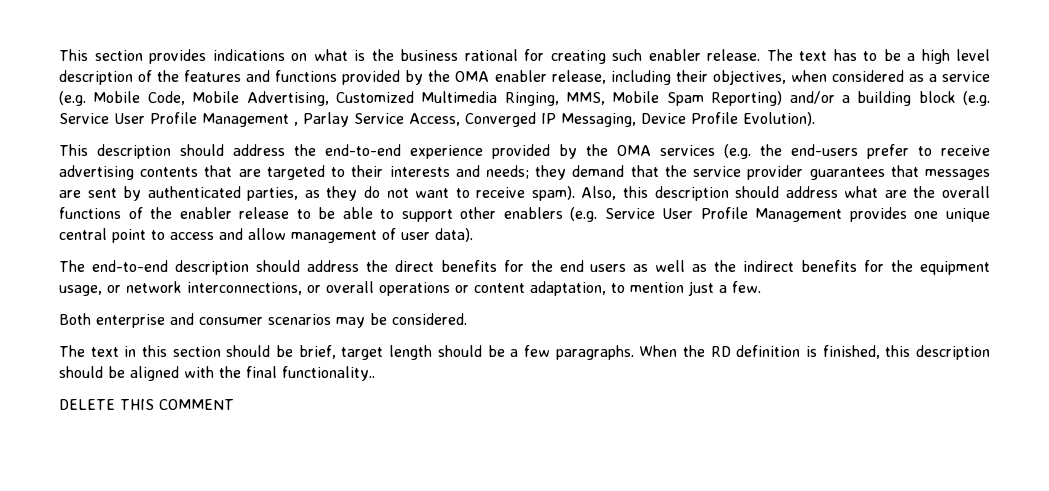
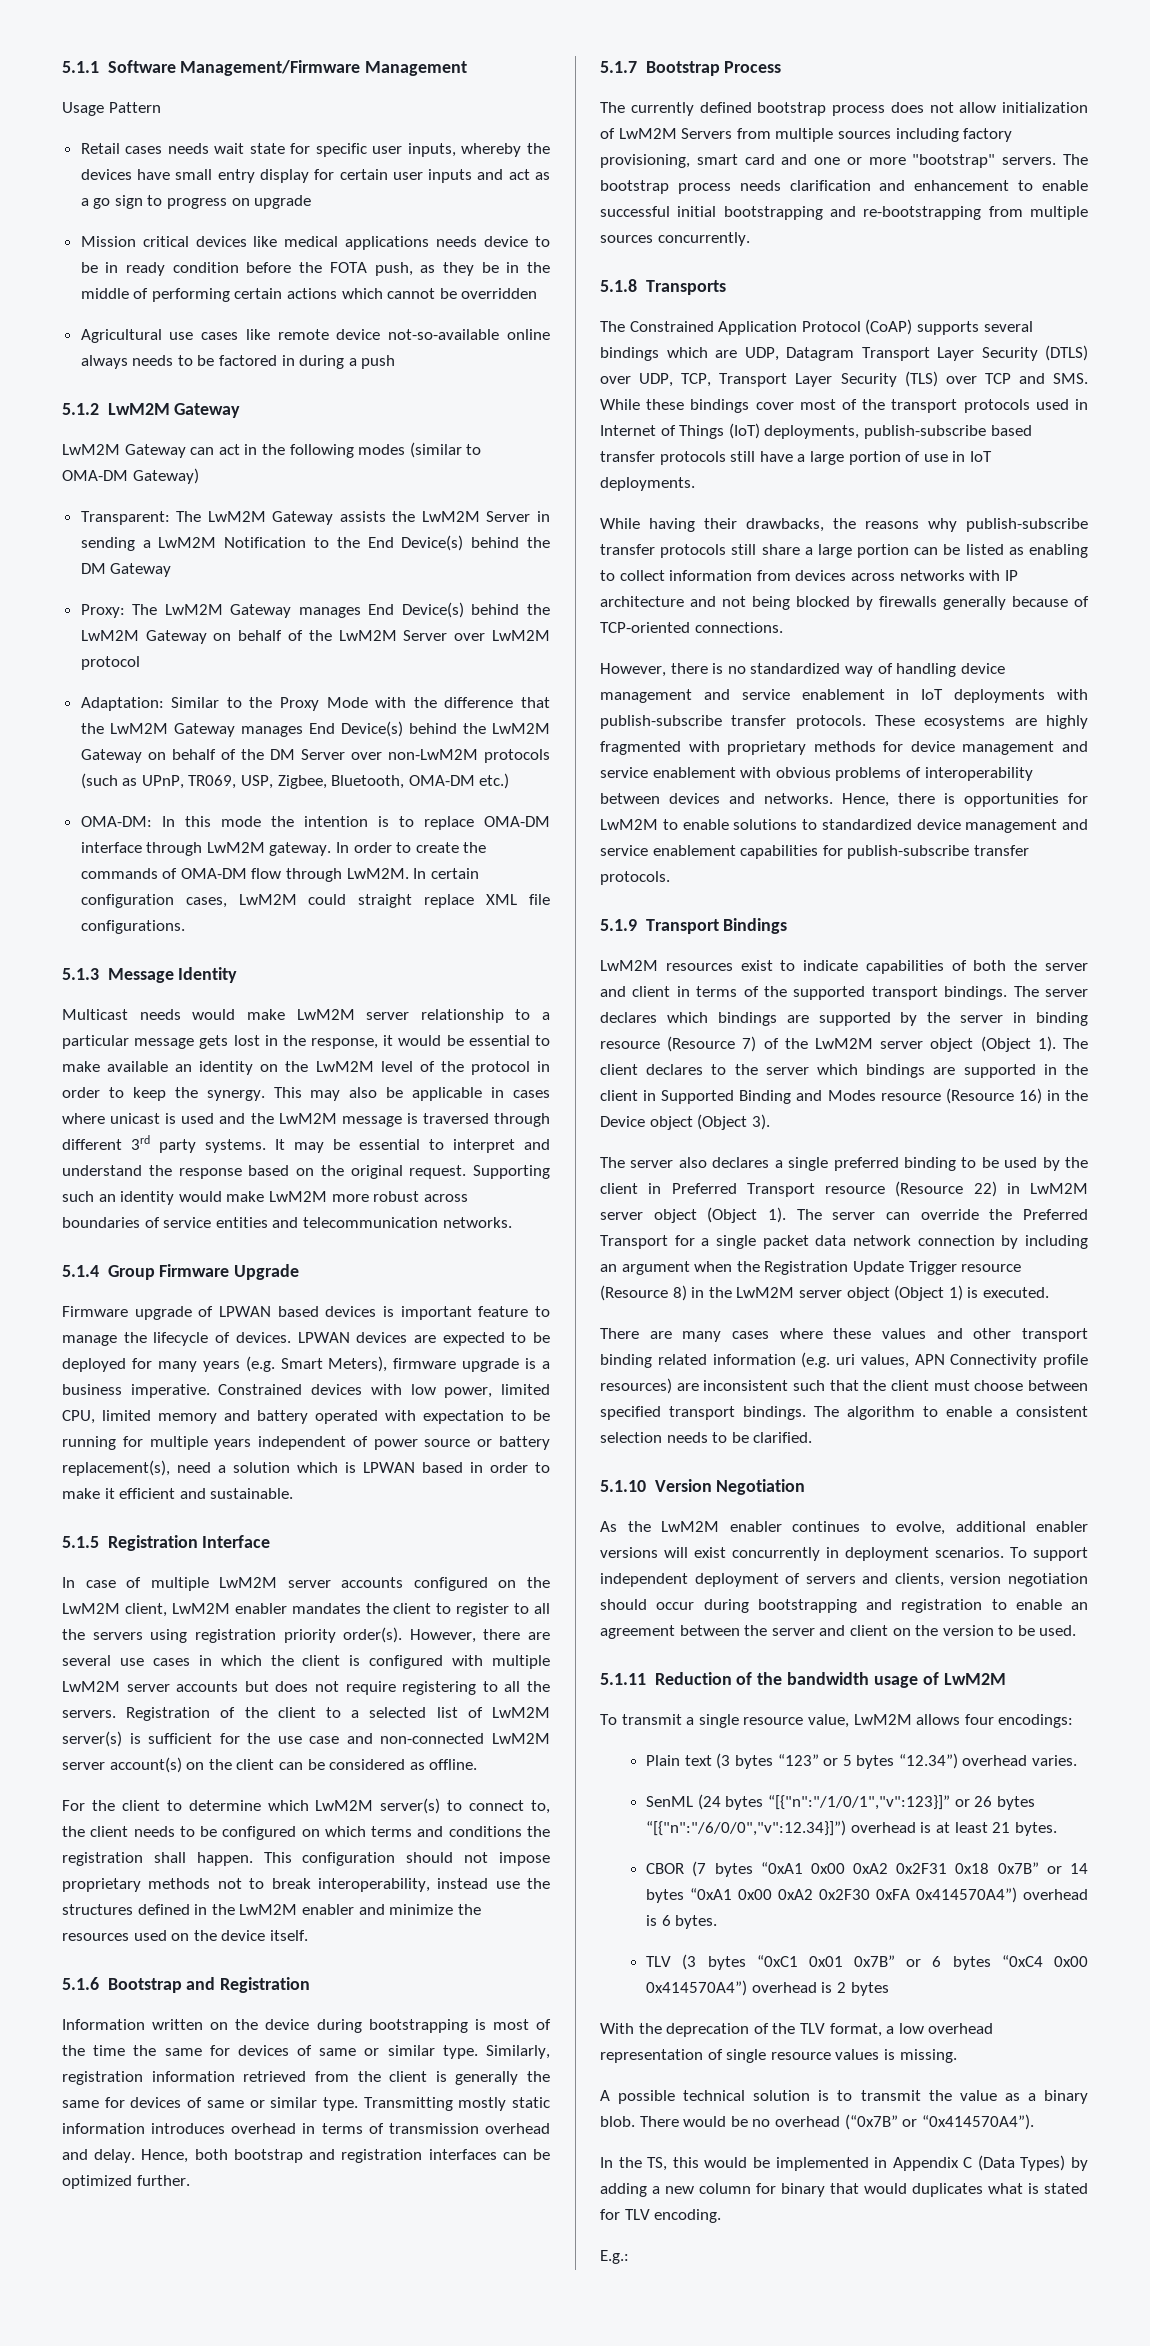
- This section provides indications on what is the business rational for creating such enabler release. The text has to be a high level description of the features and functions provided by the OMA enabler release, including their objectives, when considered as a service (e.g. Mobile Code, Mobile Advertising, Customized Multimedia Ringing, MMS, Mobile Spam Reporting) and/or a building block (e.g. Service User Profile Management , Parlay Service Access, Converged IP Messaging, Device Profile Evolution).
- This description should address the end-to-end experience provided by the OMA services (e.g. the end-users prefer to receive advertising contents that are targeted to their interests and needs; they demand that the service provider guarantees that messages are sent by authenticated parties, as they do not want to receive spam). Also, this description should address what are the overall functions of the enabler release to be able to support other enablers (e.g. Service User Profile Management provides one unique central point to access and allow management of user data).
- The end-to-end description should address the direct benefits for the end users as well as the indirect benefits for the equipment usage, or network interconnections, or overall operations or content adaptation, to mention just a few.
- Both enterprise and consumer scenarios may be considered.
- The text in this section should be brief, target length should be a few paragraphs. When the RD definition is finished, this description should be aligned with the final functionality..
- DELETE THIS COMMENT
+ 5.1.1 Software Management/Firmware Management
+ Usage Pattern
+ Retail cases needs wait state for specific user inputs, whereby the devices have small entry display for certain user inputs and act as a go sign to progress on upgrade
+ Mission critical devices like medical applications needs device to be in ready condition before the FOTA push, as they be in the middle of performing certain actions which cannot be overridden
+ Agricultural use cases like remote device not-so-available online always needs to be factored in during a push
+ 5.1.2 LwM2M Gateway
+ LwM2M Gateway can act in the following modes (similar to OMA-DM Gateway)
+ Transparent: The LwM2M Gateway assists the LwM2M Server in sending a LwM2M Notification to the End Device(s) behind the DM Gateway
+ Proxy: The LwM2M Gateway manages End Device(s) behind the LwM2M Gateway on behalf of the LwM2M Server over LwM2M protocol
+ Adaptation: Similar to the Proxy Mode with the difference that the LwM2M Gateway manages End Device(s) behind the LwM2M Gateway on behalf of the DM Server over non-LwM2M protocols (such as UPnP, TR069, USP, Zigbee, Bluetooth, OMA-DM etc.)
+ OMA-DM: In this mode the intention is to replace OMA-DM interface through LwM2M gateway. In order to create the commands of OMA-DM flow through LwM2M. In certain configuration cases, LwM2M could straight replace XML file configurations.
+ 5.1.3 Message Identity
+ Multicast needs would make LwM2M server relationship to a particular message gets lost in the response, it would be essential to make available an identity on the LwM2M level of the protocol in order to keep the synergy. This may also be applicable in cases where unicast is used and the LwM2M message is traversed through different 3rd party systems. It may be essential to interpret and understand the response based on the original request. Supporting such an identity would make LwM2M more robust across boundaries of service entities and telecommunication networks.
+ 5.1.4 Group Firmware Upgrade
+ Firmware upgrade of LPWAN based devices is important feature to manage the lifecycle of devices. LPWAN devices are expected to be deployed for many years (e.g. Smart Meters), firmware upgrade is a business imperative. Constrained devices with low power, limited CPU, limited memory and battery operated with expectation to be running for multiple years independent of power source or battery replacement(s), need a solution which is LPWAN based in order to make it efficient and sustainable.
+ 5.1.5 Registration Interface
+ In case of multiple LwM2M server accounts configured on the LwM2M client, LwM2M enabler mandates the client to register to all the servers using registration priority order(s). However, there are several use cases in which the client is configured with multiple LwM2M server accounts but does not require registering to all the servers. Registration of the client to a selected list of LwM2M server(s) is sufficient for the use case and non-connected LwM2M server account(s) on the client can be considered as offline.
+ For the client to determine which LwM2M server(s) to connect to, the client needs to be configured on which terms and conditions the registration shall happen. This configuration should not impose proprietary methods not to break interoperability, instead use the structures defined in the LwM2M enabler and minimize the resources used on the device itself.
+ 5.1.6 Bootstrap and Registration
+ Information written on the device during bootstrapping is most of the time the same for devices of same or similar type. Similarly, registration information retrieved from the client is generally the same for devices of same or similar type. Transmitting mostly static information introduces overhead in terms of transmission overhead and delay. Hence, both bootstrap and registration interfaces can be optimized further.
+ 5.1.7 Bootstrap Process
+ The currently defined bootstrap process does not allow initialization of LwM2M Servers from multiple sources including factory provisioning, smart card and one or more "bootstrap" servers. The bootstrap process needs clarification and enhancement to enable successful initial bootstrapping and re-bootstrapping from multiple sources concurrently.
+ 5.1.8 Transports
+ The Constrained Application Protocol (CoAP) supports several bindings which are UDP, Datagram Transport Layer Security (DTLS) over UDP, TCP, Transport Layer Security (TLS) over TCP and SMS. While these bindings cover most of the transport protocols used in Internet of Things (IoT) deployments, publish-subscribe based transfer protocols still have a large portion of use in IoT deployments.
+ While having their drawbacks, the reasons why publish-subscribe transfer protocols still share a large portion can be listed as enabling to collect information from devices across networks with IP architecture and not being blocked by firewalls generally because of TCP-oriented connections.
+ However, there is no standardized way of handling device management and service enablement in IoT deployments with publish-subscribe transfer protocols. These ecosystems are highly fragmented with proprietary methods for device management and service enablement with obvious problems of interoperability between devices and networks. Hence, there is opportunities for LwM2M to enable solutions to standardized device management and service enablement capabilities for publish-subscribe transfer protocols.
+ 5.1.9 Transport Bindings
+ LwM2M resources exist to indicate capabilities of both the server and client in terms of the supported transport bindings. The server declares which bindings are supported by the server in binding resource (Resource 7) of the LwM2M server object (Object 1). The client declares to the server which bindings are supported in the client in Supported Binding and Modes resource (Resource 16) in the Device object (Object 3).
+ The server also declares a single preferred binding to be used by the client in Preferred Transport resource (Resource 22) in LwM2M server object (Object 1). The server can override the Preferred Transport for a single packet data network connection by including an argument when the Registration Update Trigger resource (Resource 8) in the LwM2M server object (Object 1) is executed.
+ There are many cases where these values and other transport binding related information (e.g. uri values, APN Connectivity profile resources) are inconsistent such that the client must choose between specified transport bindings. The algorithm to enable a consistent selection needs to be clarified.
+ 5.1.10 Version Negotiation
+ As the LwM2M enabler continues to evolve, additional enabler versions will exist concurrently in deployment scenarios. To support independent deployment of servers and clients, version negotiation should occur during bootstrapping and registration to enable an agreement between the server and client on the version to be used.
+ 5.1.11 Reduction of the bandwidth usage of LwM2M
+ To transmit a single resource value, LwM2M allows four encodings:
+ Plain text (3 bytes “123” or 5 bytes “12.34”) overhead varies.
+ SenML (24 bytes “[{"n":"/1/0/1","v":123}]” or 26 bytes “[{"n":"/6/0/0","v":12.34}]”) overhead is at least 21 bytes.
+ CBOR (7 bytes “0xA1 0x00 0xA2 0x2F31 0x18 0x7B” or 14 bytes “0xA1 0x00 0xA2 0x2F30 0xFA 0x414570A4”) overhead is 6 bytes.
+ TLV (3 bytes “0xC1 0x01 0x7B” or 6 bytes “0xC4 0x00 0x414570A4”) overhead is 2 bytes
+ With the deprecation of the TLV format, a low overhead representation of single resource values is missing.
+ A possible technical solution is to transmit the value as a binary blob. There would be no overhead (“0x7B” or “0x414570A4”).
+ In the TS, this would be implemented in Appendix C (Data Types) by adding a new column for binary that would duplicates what is stated for TLV encoding.
+ E.g.:

